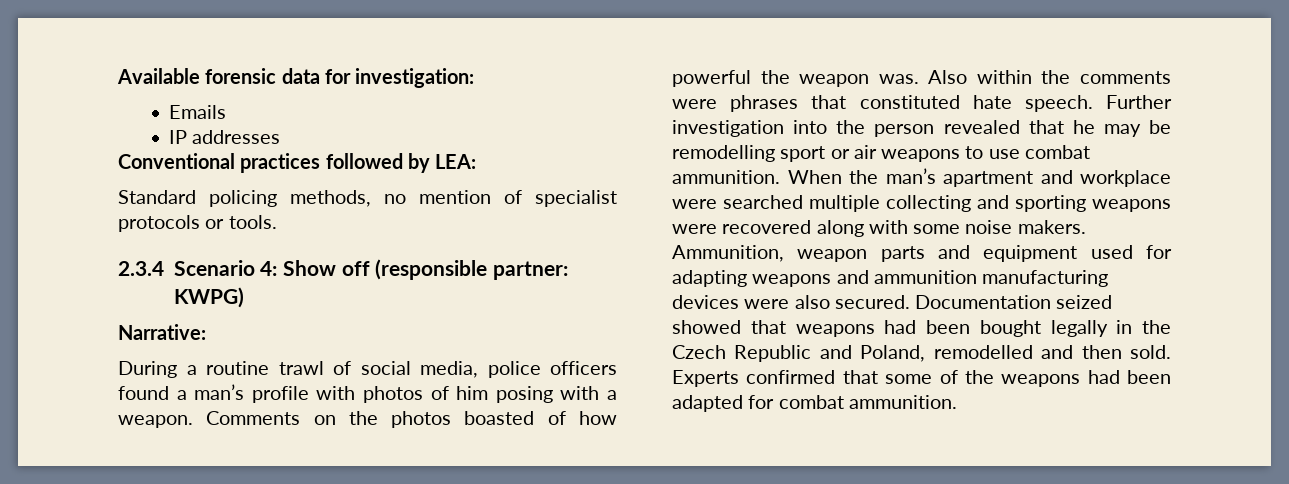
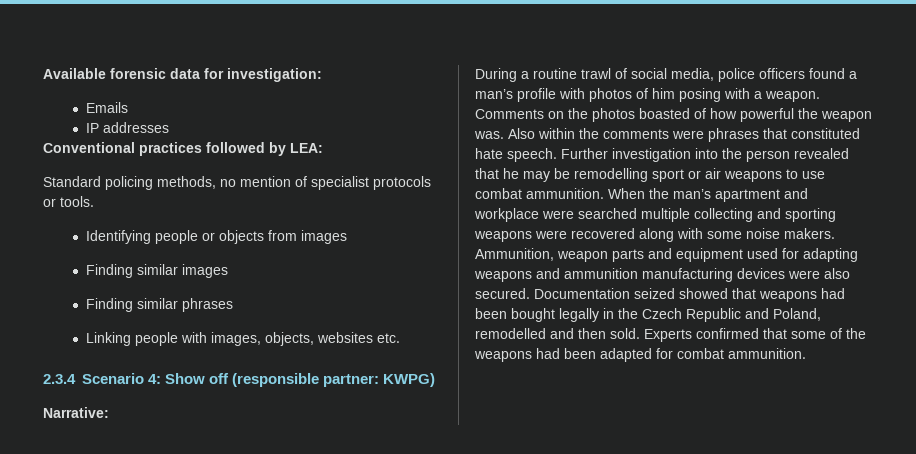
+ Identifying people or objects from images
+ Finding similar images
+ Finding similar phrases
+ Linking people with images, objects, websites etc.

